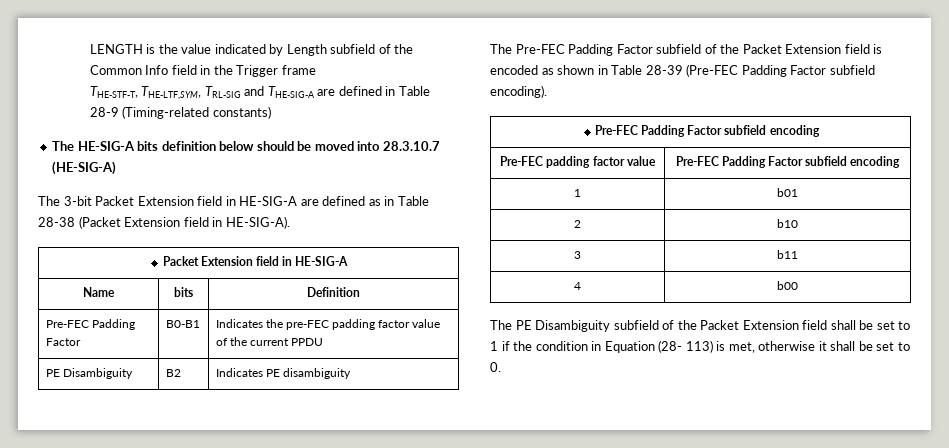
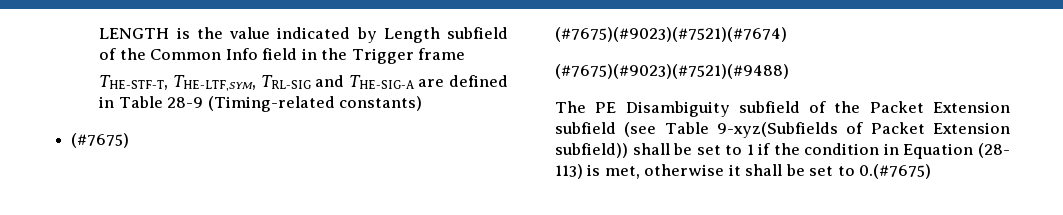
- The HE-SIG-A bits definition below should be moved into 28.3.10.7 (HE-SIG-A)
- The 3-bit Packet Extension field in HE-SIG-A are defined as in Table 28-38 (Packet Extension field in HE-SIG-A).
- Packet Extension field in HE-SIG-A
- Name | bits | Definition
- Pre-FEC Padding Factor | B0-B1 | Indicates the pre-FEC padding factor value of the current PPDU
- PE Disambiguity | B2 | Indicates PE disambiguity
- The Pre-FEC Padding Factor subfield of the Packet Extension field is encoded as shown in Table 28-39 (Pre-FEC Padding Factor subfield encoding).
- Pre-FEC Padding Factor subfield encoding
- Pre-FEC padding factor value | Pre-FEC Padding Factor subfield encoding
- 1 | b01
- 2 | b10
- 3 | b11
- 4 | b00
+ (#7675)
+ (#7675)(#9023)(#7521)(#7674)
+ (#7675)(#9023)(#7521)(#9488)
- The PE Disambiguity subfield of the Packet Extension field shall be set to 1 if the condition in Equation (28- 113) is met, otherwise it shall be set to 0.
+ The PE Disambiguity subfield of the Packet Extension subfield (see Table 9-xyz(Subfields of Packet Extension subfield)) shall be set to 1 if the condition in Equation (28- 113) is met, otherwise it shall be set to 0.(#7675)

